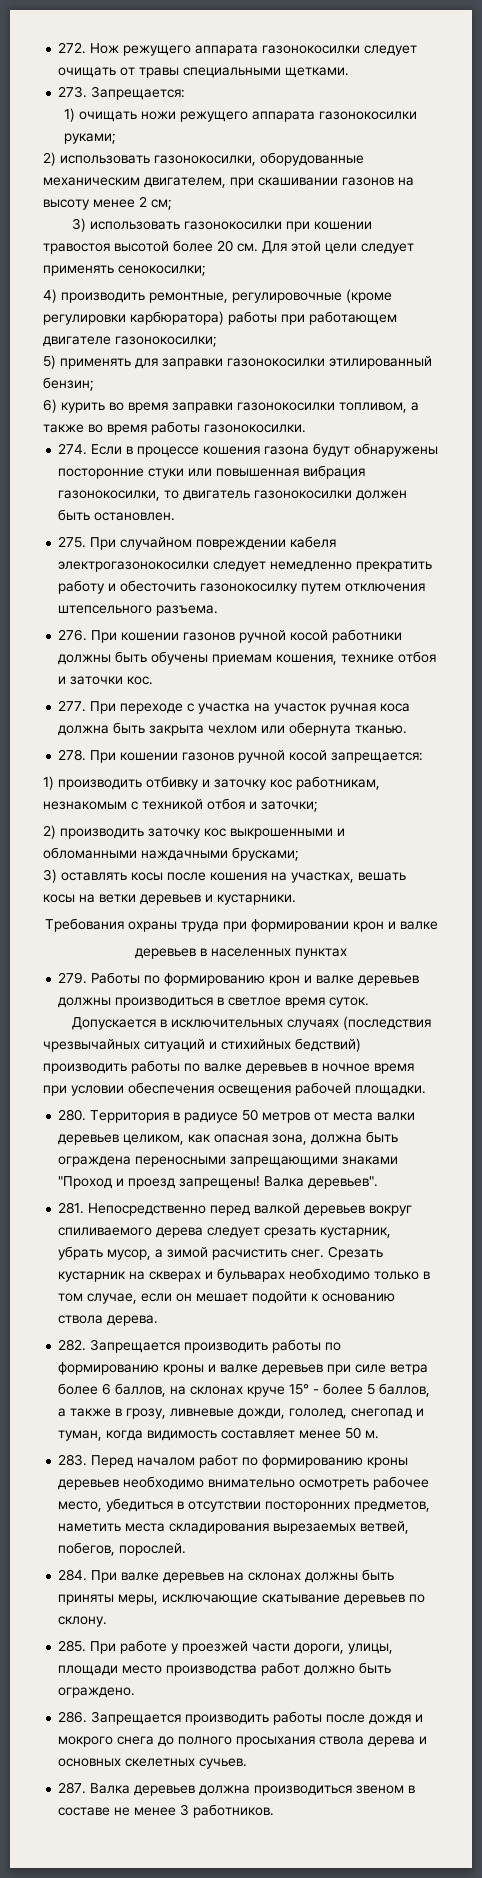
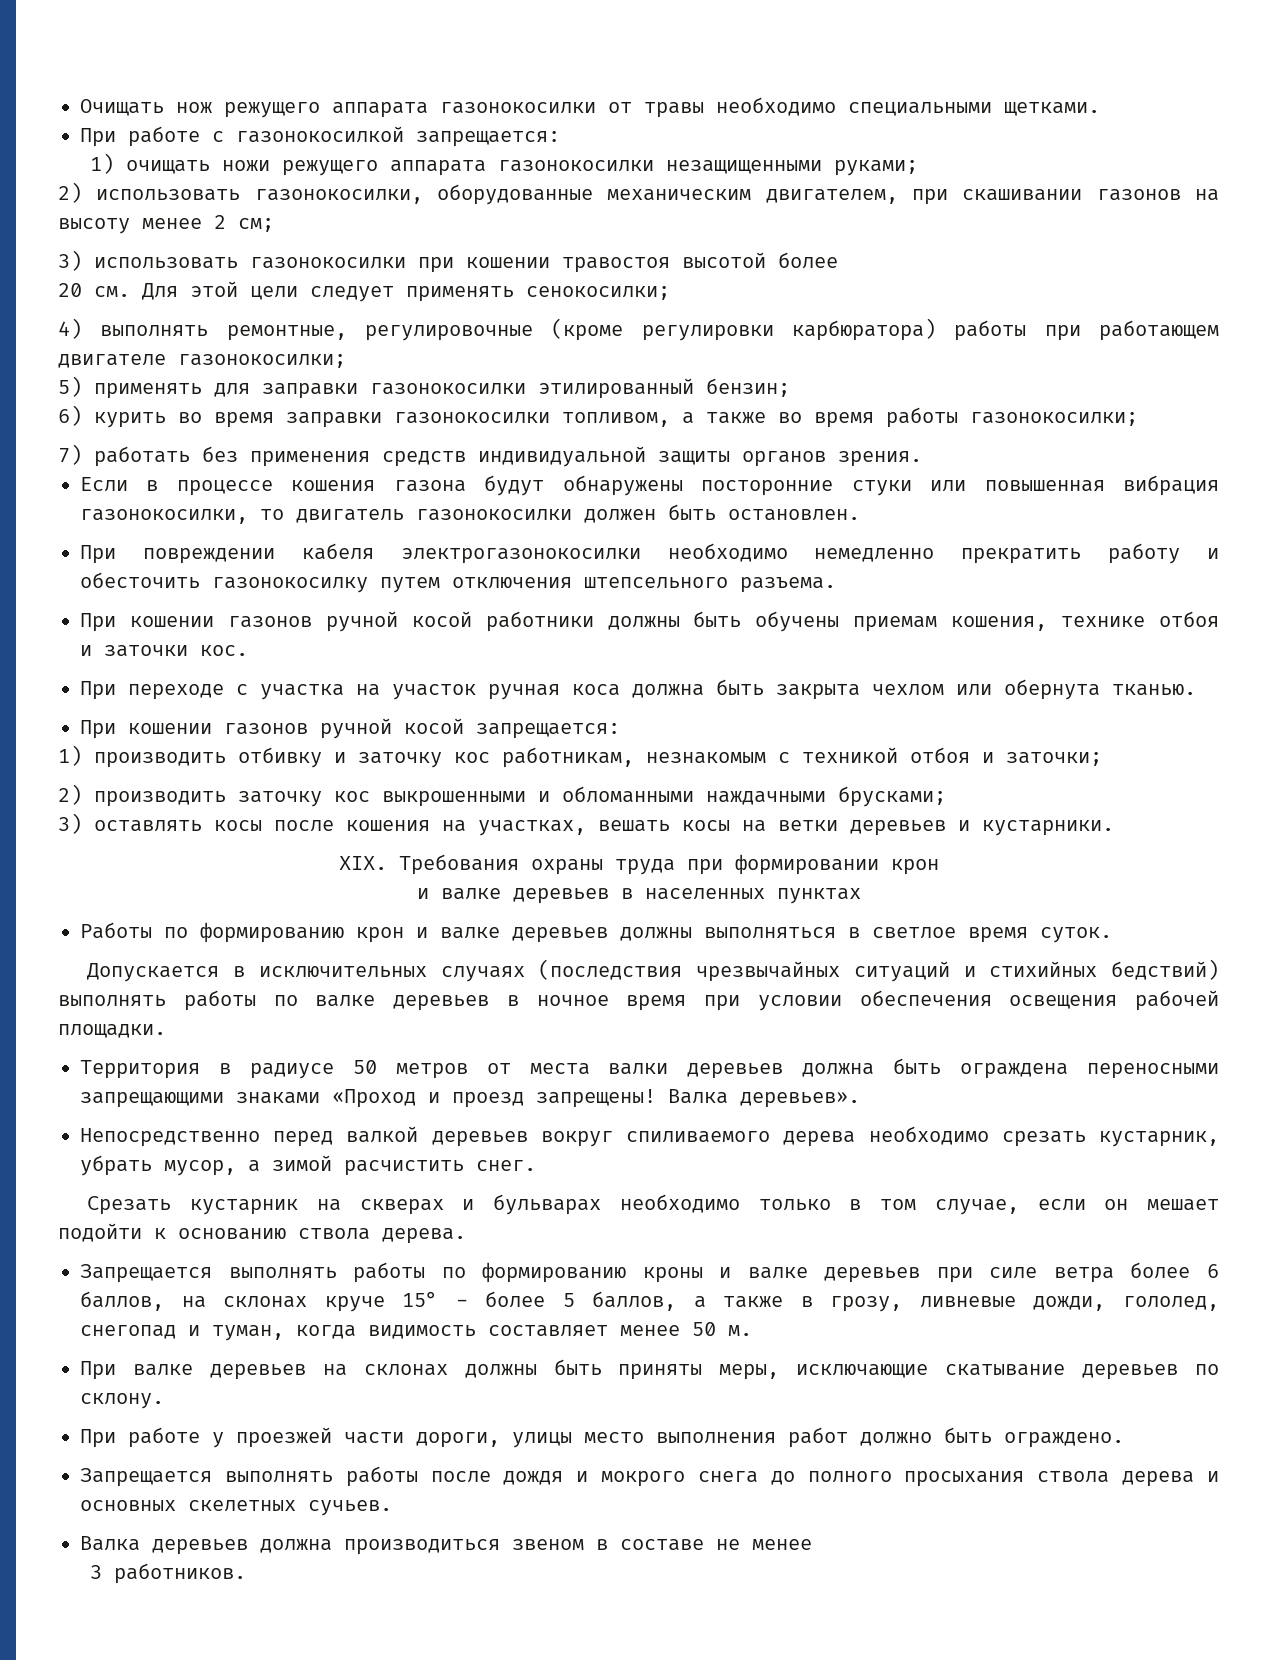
- 272. Нож режущего аппарата газонокосилки следует очищать от травы специальными щетками.
+ Очищать нож режущего аппарата газонокосилки от травы необходимо специальными щетками.
- 273. Запрещается:
+ При работе с газонокосилкой запрещается:
- 1) очищать ножи режущего аппарата газонокосилки руками;
+ 1) очищать ножи режущего аппарата газонокосилки незащищенными руками;
- 3) использовать газонокосилки при кошении травостоя высотой более 20 см. Для этой цели следует применять сенокосилки;
+ 3) использовать газонокосилки при кошении травостоя высотой более
+ 20 см. Для этой цели следует применять сенокосилки;
- 4) производить ремонтные, регулировочные (кроме регулировки карбюратора) работы при работающем двигателе газонокосилки;
+ 4) выполнять ремонтные, регулировочные (кроме регулировки карбюратора) работы при работающем двигателе газонокосилки;
- 6) курить во время заправки газонокосилки топливом, а также во время работы газонокосилки.
- 274. Если в процессе кошения газона будут обнаружены посторонние стуки или повышенная вибрация газонокосилки, то двигатель газонокосилки должен быть остановлен.
+ 6) курить во время заправки газонокосилки топливом, а также во время работы газонокосилки;
+ 7) работать без применения средств индивидуальной защиты органов зрения.
+ Если в процессе кошения газона будут обнаружены посторонние стуки или повышенная вибрация газонокосилки, то двигатель газонокосилки должен быть остановлен.
- 275. При случайном повреждении кабеля электрогазонокосилки следует немедленно прекратить работу и обесточить газонокосилку путем отключения штепсельного разъема.
+ При повреждении кабеля электрогазонокосилки необходимо немедленно прекратить работу и обесточить газонокосилку путем отключения штепсельного разъема.
- 276. При кошении газонов ручной косой работники должны быть обучены приемам кошения, технике отбоя и заточки кос.
+ При кошении газонов ручной косой работники должны быть обучены приемам кошения, технике отбоя и заточки кос.
- 277. При переходе с участка на участок ручная коса должна быть закрыта чехлом или обернута тканью.
+ При переходе с участка на участок ручная коса должна быть закрыта чехлом или обернута тканью.
- 278. При кошении газонов ручной косой запрещается:
+ При кошении газонов ручной косой запрещается:
- Требования охраны труда при формировании крон и валке
- деревьев в населенных пунктах
+ XIX. Требования охраны труда при формировании крон
+ и валке деревьев в населенных пунктах
- 279. Работы по формированию крон и валке деревьев должны производиться в светлое время суток.
+ Работы по формированию крон и валке деревьев должны выполняться в светлое время суток.
- Допускается в исключительных случаях (последствия чрезвычайных ситуаций и стихийных бедствий) производить работы по валке деревьев в ночное время при условии обеспечения освещения рабочей площадки.
+ Допускается в исключительных случаях (последствия чрезвычайных ситуаций и стихийных бедствий) выполнять работы по валке деревьев в ночное время при условии обеспечения освещения рабочей площадки.
- 280. Территория в радиусе 50 метров от места валки деревьев целиком, как опасная зона, должна быть ограждена переносными запрещающими знаками "Проход и проезд запрещены!
+ Территория в радиусе 50 метров от места валки деревьев должна быть ограждена переносными запрещающими знаками «Проход и проезд запрещены!
- Валка деревьев".
- 281. Непосредственно перед валкой деревьев вокруг спиливаемого дерева следует срезать кустарник, убрать мусор, а зимой расчистить снег. Срезать кустарник на скверах и бульварах необходимо только в том случае, если он мешает подойти к основанию ствола дерева.
+ Валка деревьев».
+ Непосредственно перед валкой деревьев вокруг спиливаемого дерева необходимо срезать кустарник, убрать мусор, а зимой расчистить снег.
+ Срезать кустарник на скверах и бульварах необходимо только в том случае, если он мешает подойти к основанию ствола дерева.
- 282. Запрещается производить работы по формированию кроны и валке деревьев при силе ветра более 6 баллов, на склонах круче 15° - более 5 баллов, а также в грозу, ливневые дожди, гололед, снегопад и туман, когда видимость составляет менее 50 м.
+ Запрещается выполнять работы по формированию кроны и валке деревьев при силе ветра более 6 баллов, на склонах круче 15° - более 5 баллов, а также в грозу, ливневые дожди, гололед, снегопад и туман, когда видимость составляет менее 50 м.
- 283. Перед началом работ по формированию кроны деревьев необходимо внимательно осмотреть рабочее место, убедиться в отсутствии посторонних предметов, наметить места складирования вырезаемых ветвей, побегов, порослей.
- 284. При валке деревьев на склонах должны быть приняты меры, исключающие скатывание деревьев по склону.
+ При валке деревьев на склонах должны быть приняты меры, исключающие скатывание деревьев по склону.
- 285. При работе у проезжей части дороги, улицы, площади место производства работ должно быть ограждено.
+ При работе у проезжей части дороги, улицы место выполнения работ должно быть ограждено.
- 286. Запрещается производить работы после дождя и мокрого снега до полного просыхания ствола дерева и основных скелетных сучьев.
+ Запрещается выполнять работы после дождя и мокрого снега до полного просыхания ствола дерева и основных скелетных сучьев.
- 287. Валка деревьев должна производиться звеном в составе не менее 3 работников.
+ Валка деревьев должна производиться звеном в составе не менее
+ 3 работников.

